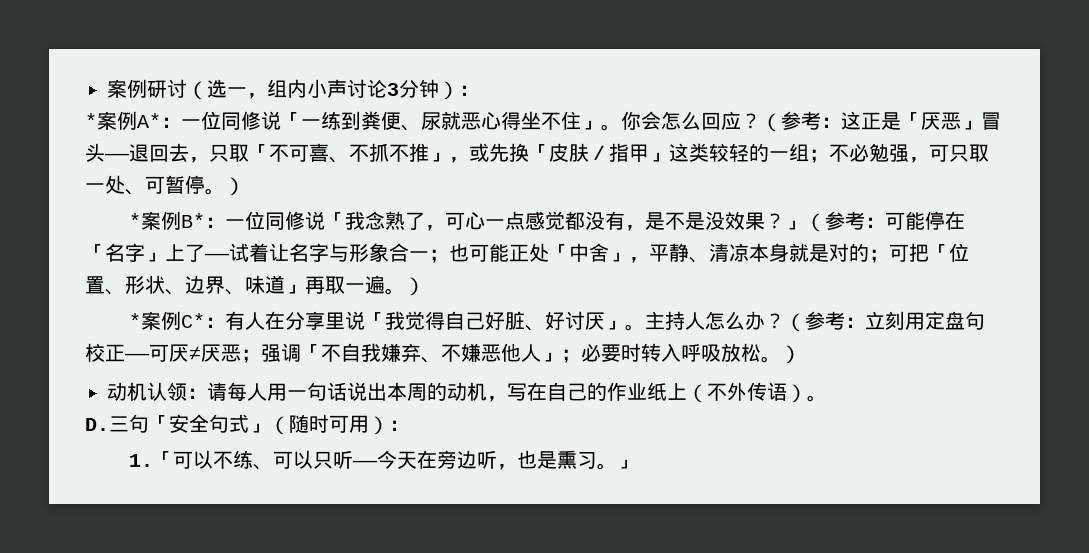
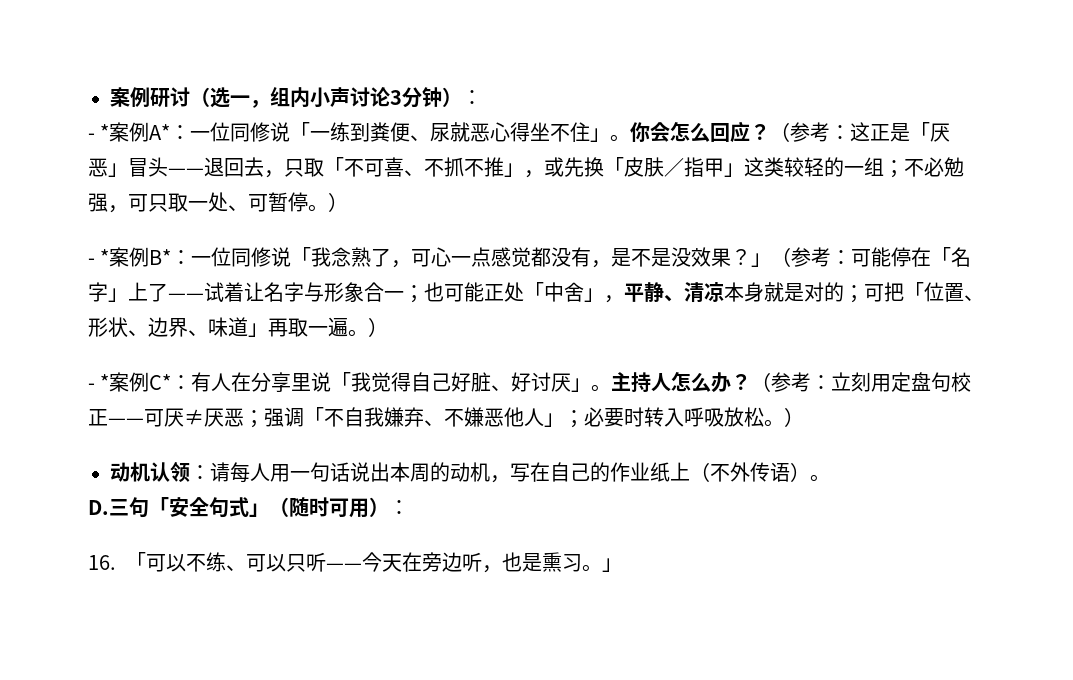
- *案例A*：一位同修说「一练到粪便、尿就恶心得坐不住」。
+ - *案例A*：一位同修说「一练到粪便、尿就恶心得坐不住」。
- *案例B*：一位同修说「我念熟了，可心一点感觉都没有，是不是没效果？」（参考：可能停在「名字」上了——试着让名字与形象合一；也可能正处「中舍」，平静、清凉本身就是对的；可把「位置、形状、边界、味道」再取一遍。）
+ - *案例B*：一位同修说「我念熟了，可心一点感觉都没有，是不是没效果？」（参考：可能停在「名字」上了——试着让名字与形象合一；也可能正处「中舍」，平静、清凉本身就是对的；可把「位置、形状、边界、味道」再取一遍。）
- *案例C*：有人在分享里说「我觉得自己好脏、好讨厌」。
+ - *案例C*：有人在分享里说「我觉得自己好脏、好讨厌」。
- 1.「可以不练、可以只听——今天在旁边听，也是熏习。」
+ 16.「可以不练、可以只听——今天在旁边听，也是熏习。」

